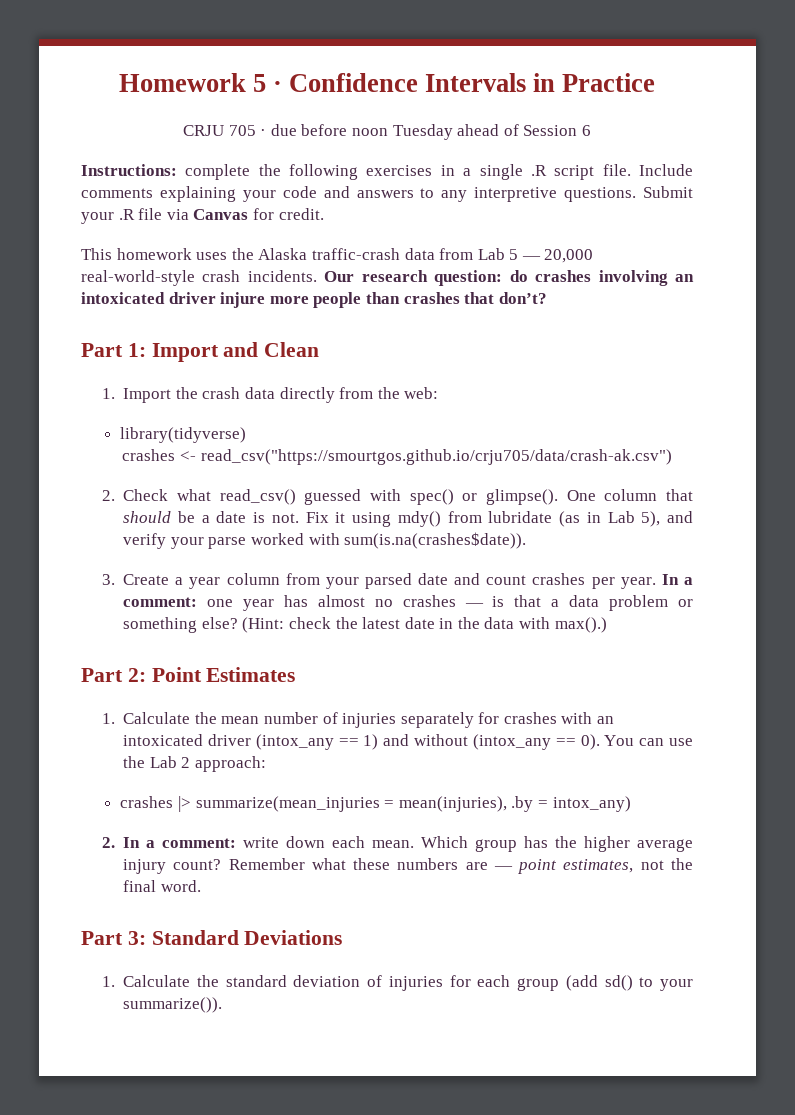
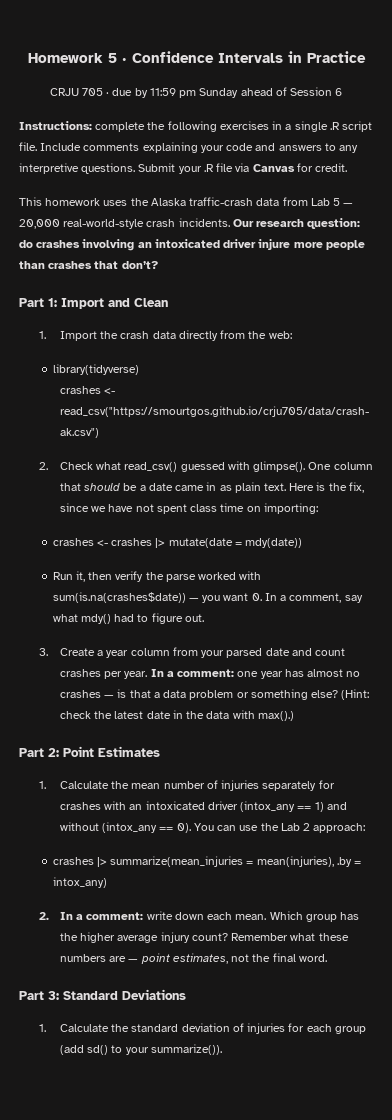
- CRJU 705 · due before noon Tuesday ahead of Session 6
+ CRJU 705 · due by 11:59 pm Sunday ahead of Session 6
- 2. Check what read_csv() guessed with spec() or glimpse().
+ 2. Check what read_csv() guessed with glimpse().
- One column that should be a date is not. Fix it using mdy() from lubridate (as in Lab 5), and verify your parse worked with sum(is.na(crashes$date)).
+ One column that should be a date came in as plain text. Here is the fix, since we have not spent class time on importing:
+ crashes <- crashes |> mutate(date = mdy(date))
+ Run it, then verify the parse worked with sum(is.na(crashes$date)) — you want 0. In a comment, say what mdy() had to figure out.

